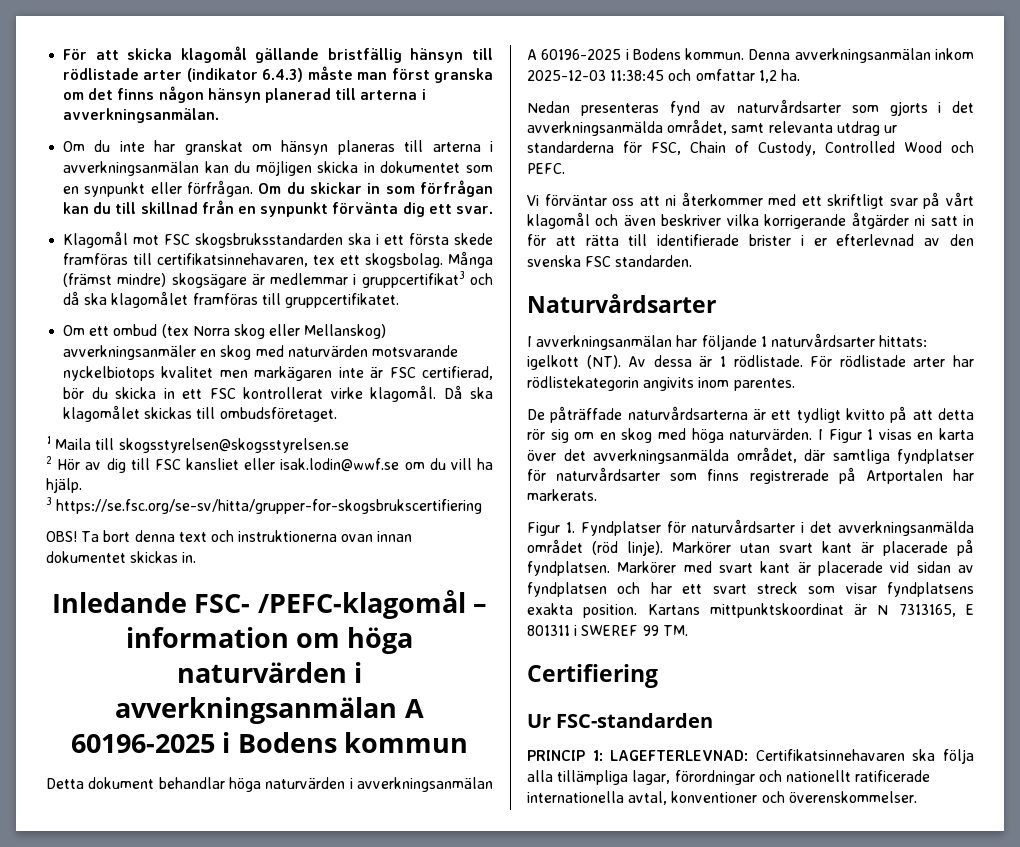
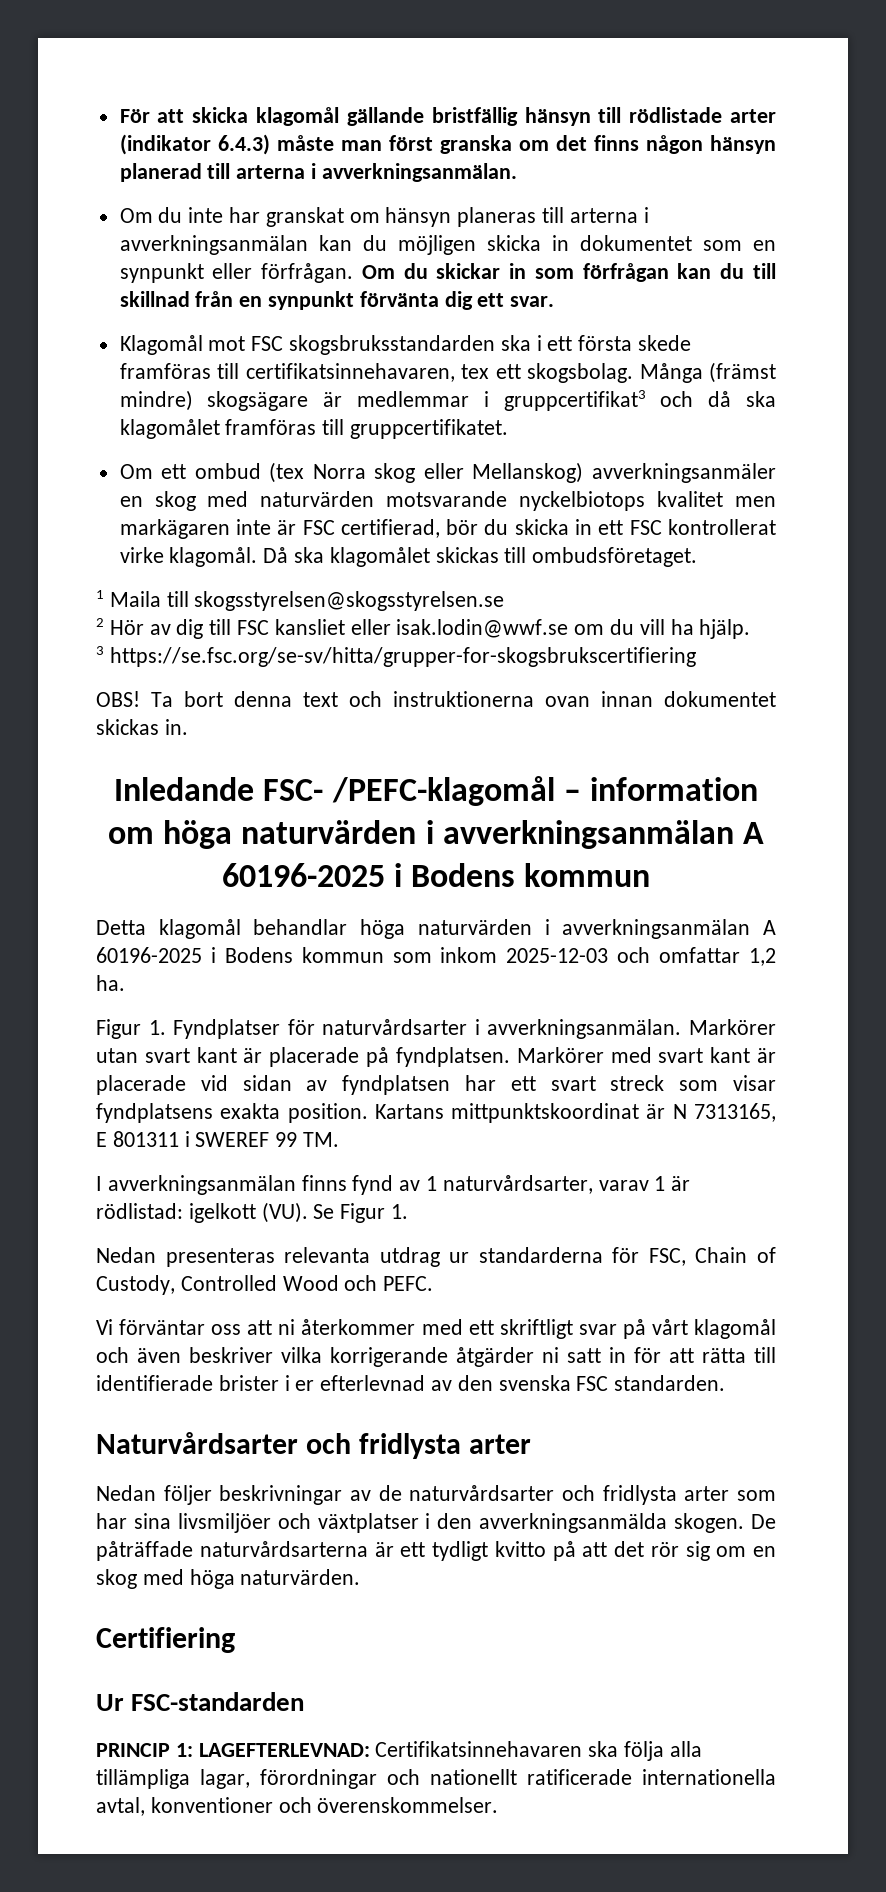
- Detta dokument behandlar höga naturvärden i avverkningsanmälan A 60196-2025 i Bodens kommun. Denna avverkningsanmälan inkom 2025-12-03 11:38:45 och omfattar 1,2 ha.
+ Detta klagomål behandlar höga naturvärden i avverkningsanmälan A 60196-2025 i Bodens kommun som inkom 2025-12-03 och omfattar 1,2 ha.
- Nedan presenteras fynd av naturvårdsarter som gjorts i det avverkningsanmälda området, samt relevanta utdrag ur standarderna för FSC, Chain of Custody, Controlled Wood och PEFC.
+ Figur 1. Fyndplatser för naturvårdsarter i avverkningsanmälan. Markörer utan svart kant är placerade på fyndplatsen. Markörer med svart kant är placerade vid sidan av fyndplatsen har ett svart streck som visar fyndplatsens exakta position. Kartans mittpunktskoordinat är N 7313165, E 801311 i SWEREF 99 TM.
+ I avverkningsanmälan finns fynd av 1 naturvårdsarter, varav 1 är rödlistad: igelkott (VU). Se Figur 1.
+ Nedan presenteras relevanta utdrag ur standarderna för FSC, Chain of Custody, Controlled Wood och PEFC.
- Naturvårdsarter
- I avverkningsanmälan har följande 1 naturvårdsarter hittats: igelkott (NT). Av dessa är 1 rödlistade. För rödlistade arter har rödlistekategorin angivits inom parentes.
- De påträffade naturvårdsarterna är ett tydligt kvitto på att detta rör sig om en skog med höga naturvärden. I Figur 1 visas en karta över det avverkningsanmälda området, där samtliga fyndplatser för naturvårdsarter som finns registrerade på Artportalen har markerats.
- Figur 1. Fyndplatser för naturvårdsarter i det avverkningsanmälda området (röd linje). Markörer utan svart kant är placerade på fyndplatsen. Markörer med svart kant är placerade vid sidan av fyndplatsen och har ett svart streck som visar fyndplatsens exakta position. Kartans mittpunktskoordinat är N 7313165, E 801311 i SWEREF 99 TM.
+ Naturvårdsarter och fridlysta arter
+ Nedan följer beskrivningar av de naturvårdsarter och fridlysta arter som har sina livsmiljöer och växtplatser i den avverkningsanmälda skogen. De påträffade naturvårdsarterna är ett tydligt kvitto på att det rör sig om en skog med höga naturvärden.

